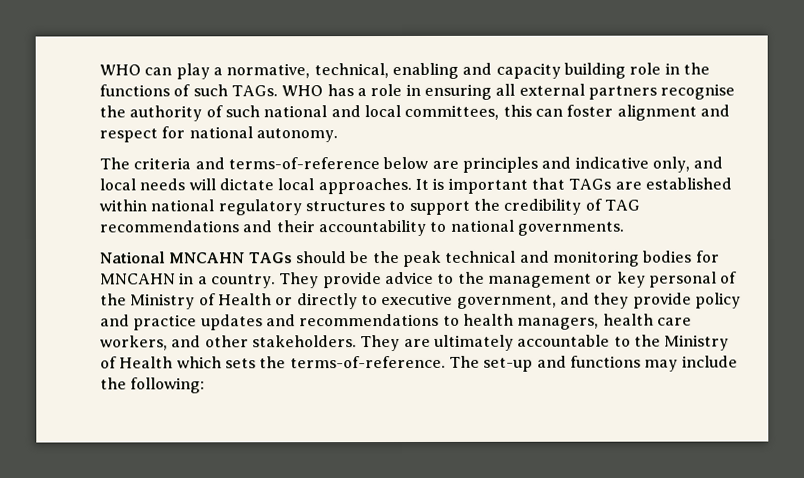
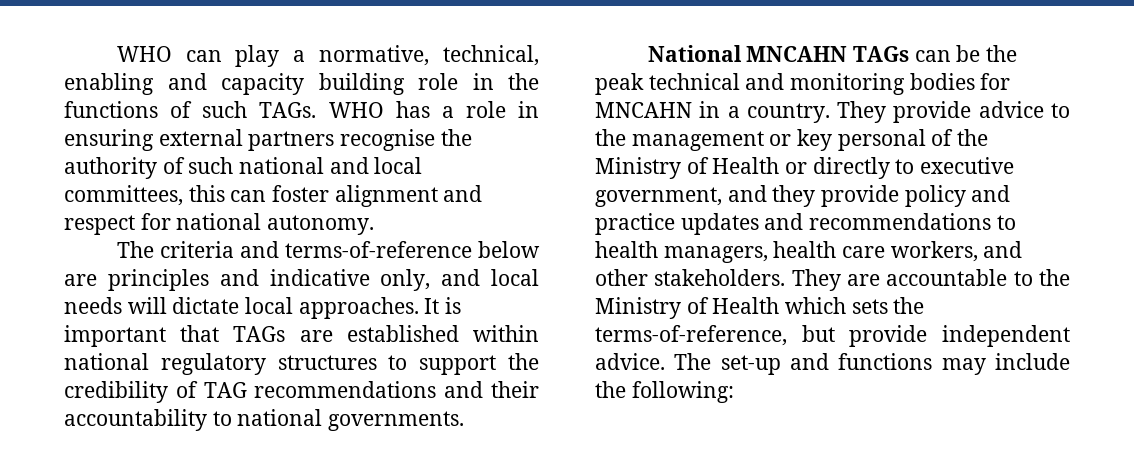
- WHO has a role in ensuring all external partners recognise the authority of such national and local committees, this can foster alignment and respect for national autonomy.
+ WHO has a role in ensuring external partners recognise the authority of such national and local committees, this can foster alignment and respect for national autonomy.
- National MNCAHN TAGs should be the peak technical and monitoring bodies for MNCAHN in a country.
+ National MNCAHN TAGs can be the peak technical and monitoring bodies for MNCAHN in a country.
- They are ultimately accountable to the Ministry of Health which sets the terms-of-reference.
+ They are accountable to the Ministry of Health which sets the terms-of-reference, but provide independent advice.

